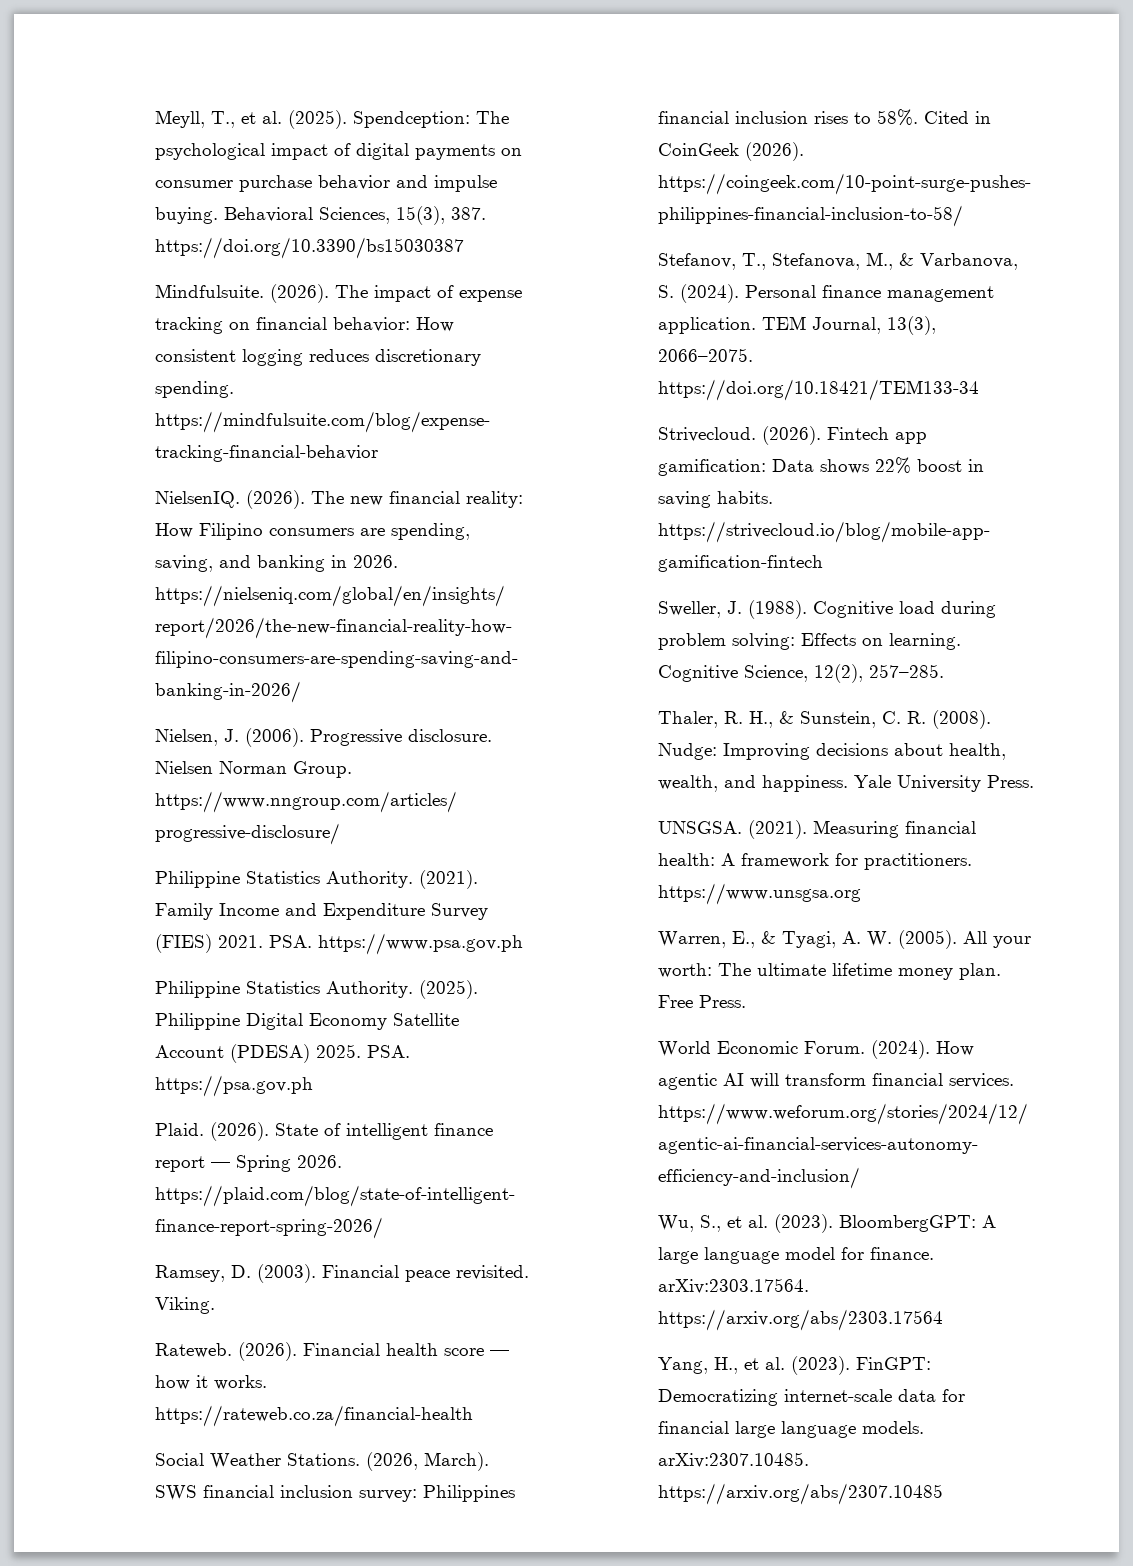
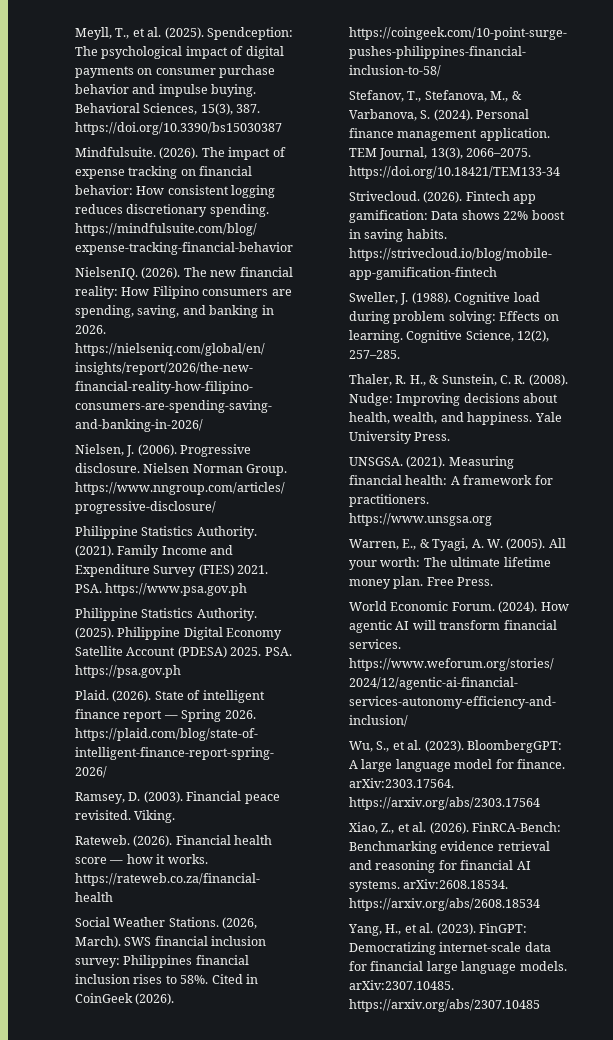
+ Xiao, Z., et al. (2026). FinRCA-Bench: Benchmarking evidence retrieval and reasoning for financial AI systems. arXiv:2608.18534. https://arxiv.org/abs/2608.18534

